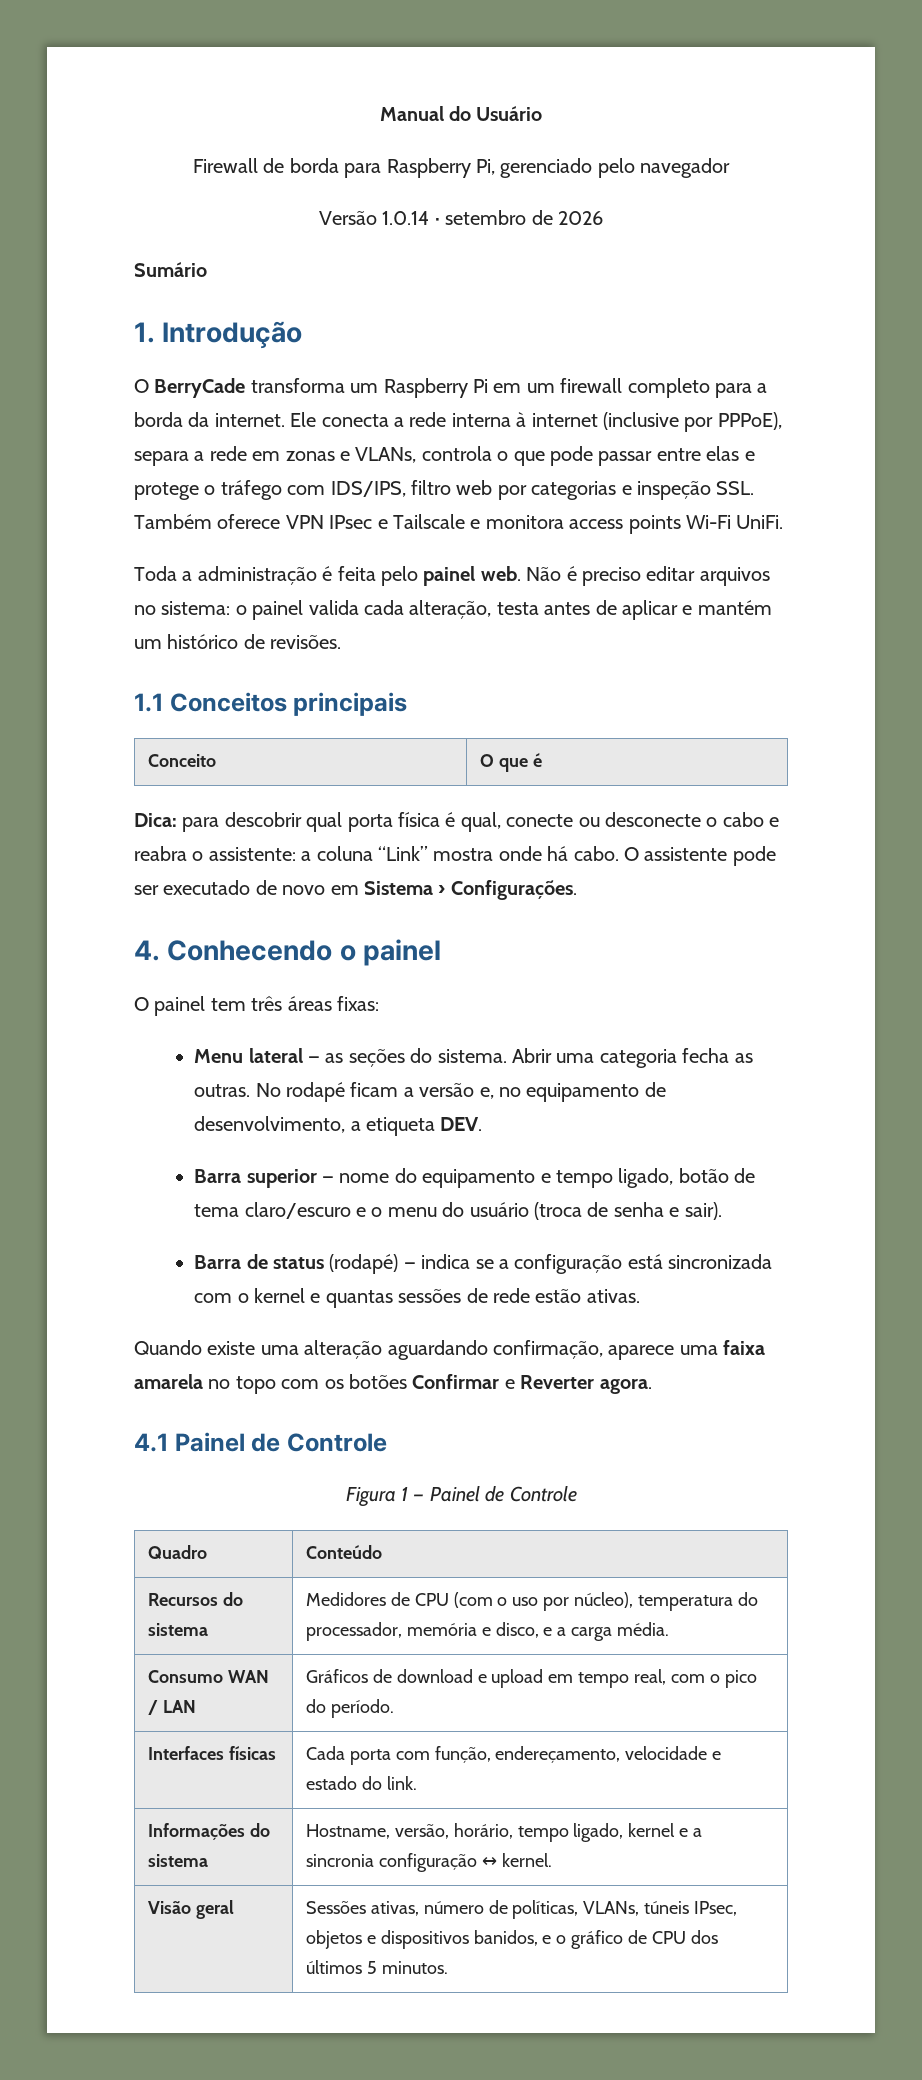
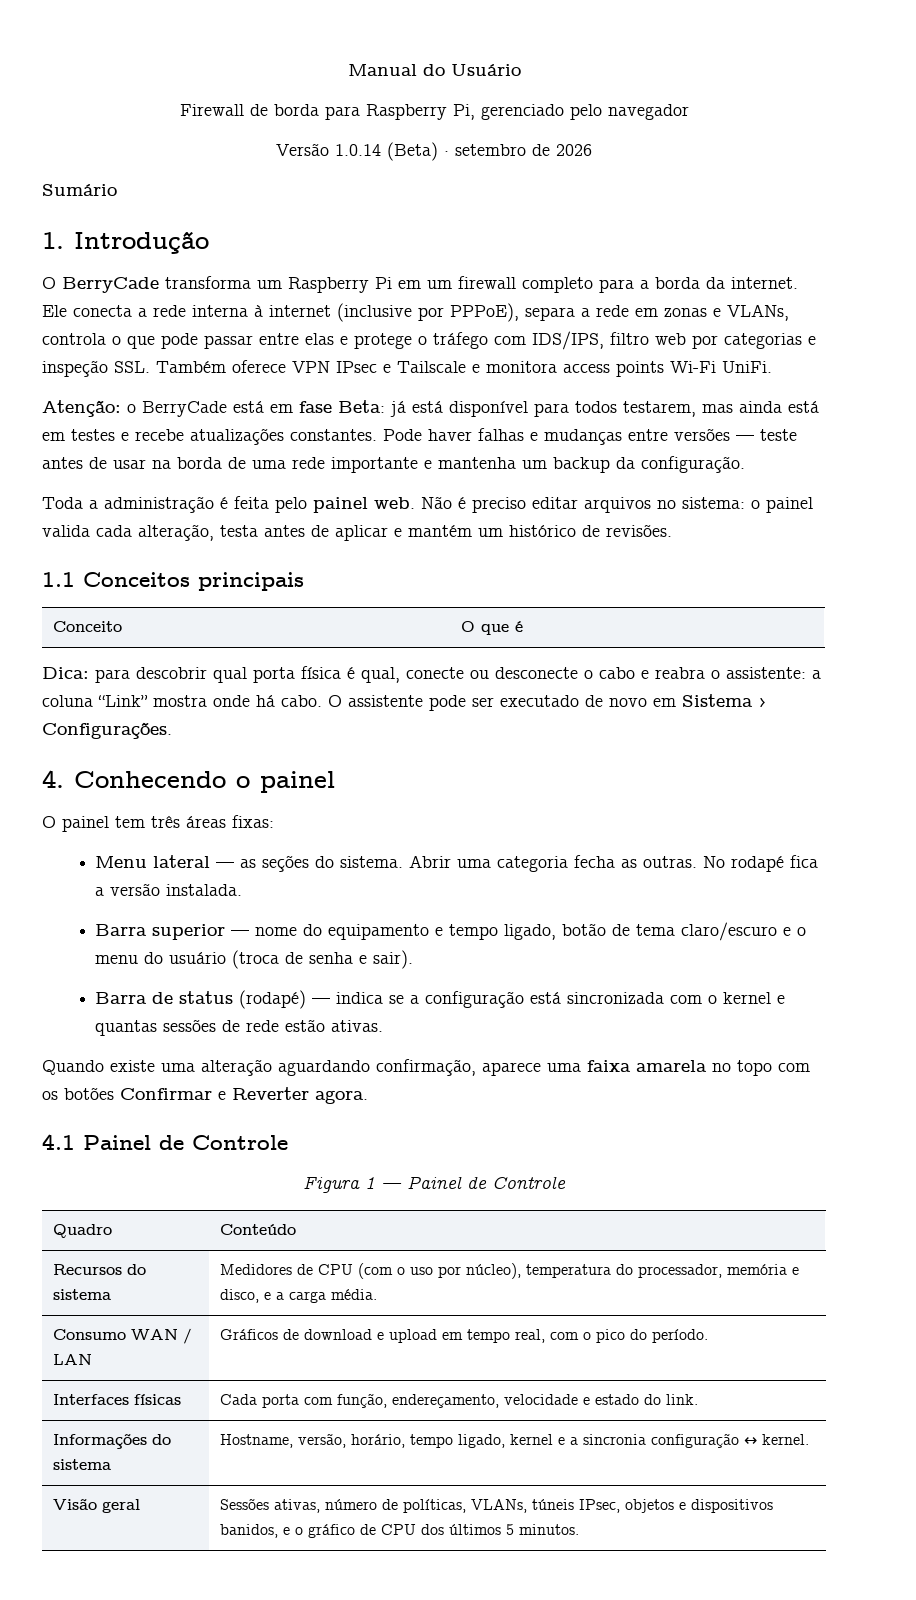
- Versão 1.0.14 · setembro de 2026
+ Versão 1.0.14 (Beta) · setembro de 2026
+ Atenção: o BerryCade está em fase Beta: já está disponível para todos testarem, mas ainda está em testes e recebe atualizações constantes. Pode haver falhas e mudanças entre versões — teste antes de usar na borda de uma rede importante e mantenha um backup da configuração.
- No rodapé ficam a versão e, no equipamento de desenvolvimento, a etiqueta DEV.
+ No rodapé fica a versão instalada.

